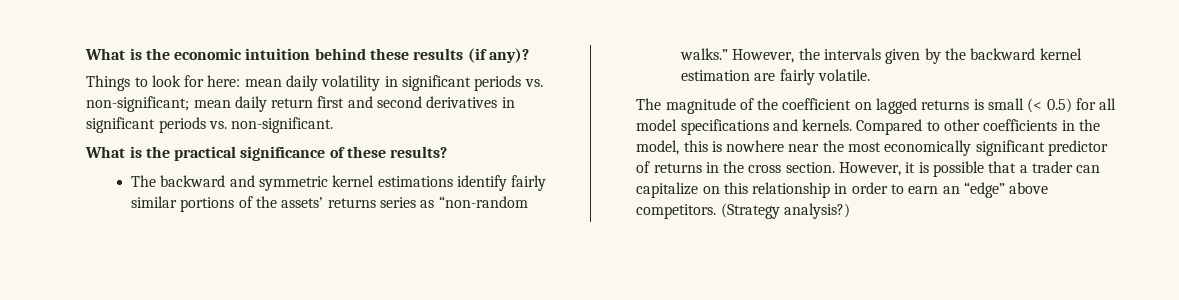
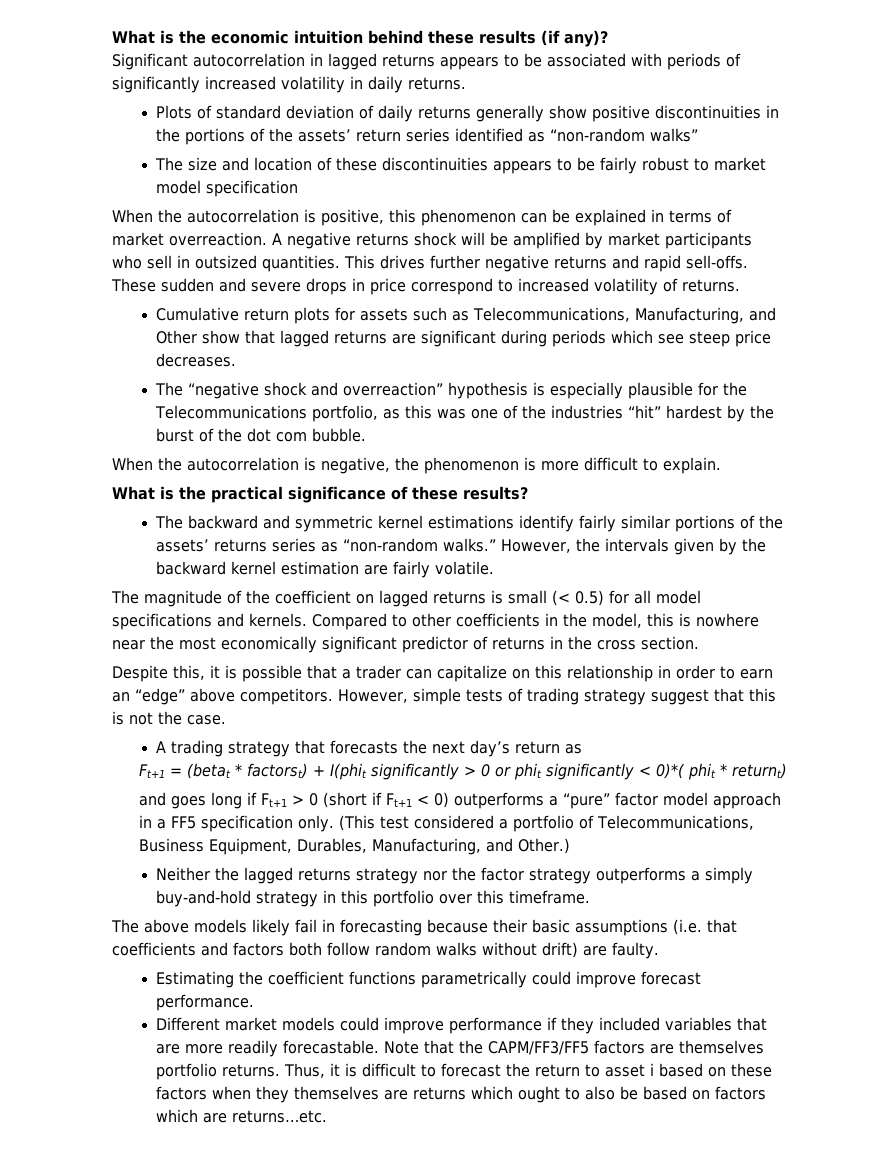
- Things to look for here: mean daily volatility in significant periods vs. non-significant; mean daily return first and second derivatives in significant periods vs. non-significant.
+ Significant autocorrelation in lagged returns appears to be associated with periods of significantly increased volatility in daily returns.
+ Plots of standard deviation of daily returns generally show positive discontinuities in the portions of the assets’ return series identified as “non-random walks”
+ The size and location of these discontinuities appears to be fairly robust to market model specification
+ When the autocorrelation is positive, this phenomenon can be explained in terms of market overreaction. A negative returns shock will be amplified by market participants who sell in outsized quantities. This drives further negative returns and rapid sell-offs. These sudden and severe drops in price correspond to increased volatility of returns.
+ Cumulative return plots for assets such as Telecommunications, Manufacturing, and Other show that lagged returns are significant during periods which see steep price decreases.
+ The “negative shock and overreaction” hypothesis is especially plausible for the Telecommunications portfolio, as this was one of the industries “hit” hardest by the burst of the dot com bubble.
+ When the autocorrelation is negative, the phenomenon is more difficult to explain.
- Compared to other coefficients in the model, this is nowhere near the most economically significant predictor of returns in the cross section. However, it is possible that a trader can capitalize on this relationship in order to earn an “edge” above competitors.
+ Compared to other coefficients in the model, this is nowhere near the most economically significant predictor of returns in the cross section.
+ Despite this, it is possible that a trader can capitalize on this relationship in order to earn an “edge” above competitors.
- (Strategy analysis?)
+ However, simple tests of trading strategy suggest that this is not the case.
+ A trading strategy that forecasts the next day’s return as
+ Ft+1 = (betat * factorst) + I(phit significantly > 0 or phit significantly < 0)*( phit * returnt)
+ and goes long if Ft+1 > 0 (short if Ft+1 < 0) outperforms a “pure” factor model approach in a FF5 specification only. (This test considered a portfolio of Telecommunications, Business Equipment, Durables, Manufacturing, and Other.)
+ Neither the lagged returns strategy nor the factor strategy outperforms a simply buy-and-hold strategy in this portfolio over this timeframe.
+ The above models likely fail in forecasting because their basic assumptions (i.e. that coefficients and factors both follow random walks without drift) are faulty.
+ Estimating the coefficient functions parametrically could improve forecast performance.
+ Different market models could improve performance if they included variables that are more readily forecastable. Note that the CAPM/FF3/FF5 factors are themselves portfolio returns. Thus, it is difficult to forecast the return to asset i based on these factors when they themselves are returns which ought to also be based on factors which are returns…etc.

